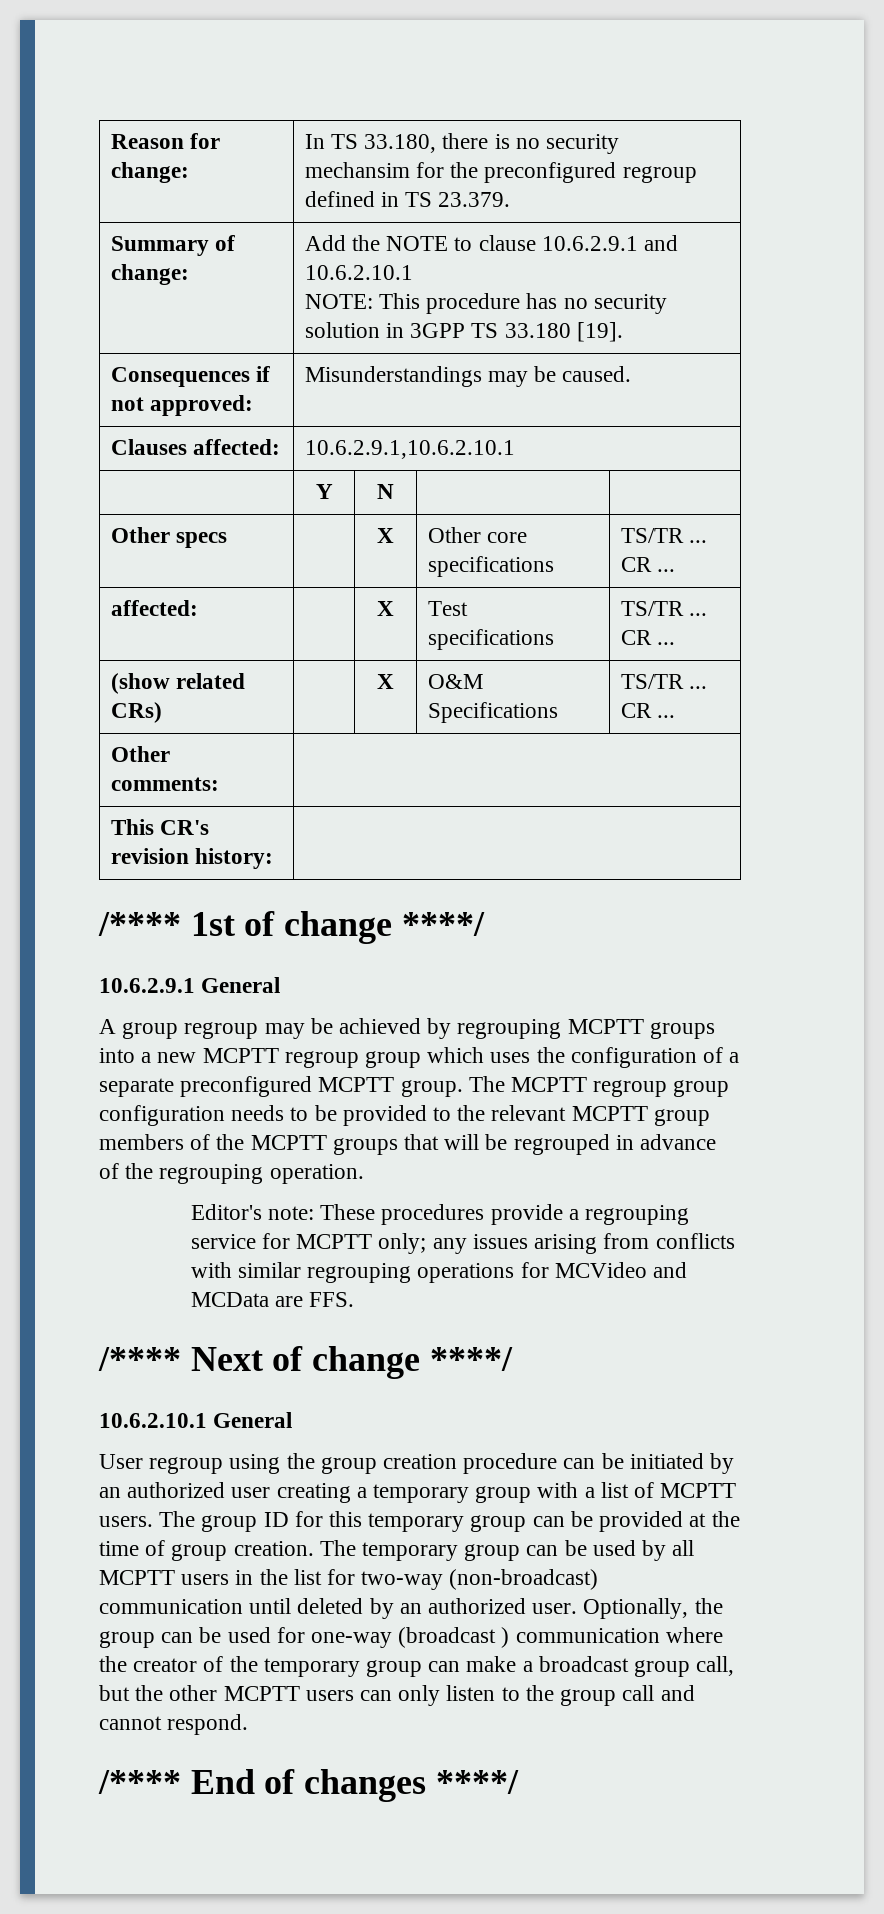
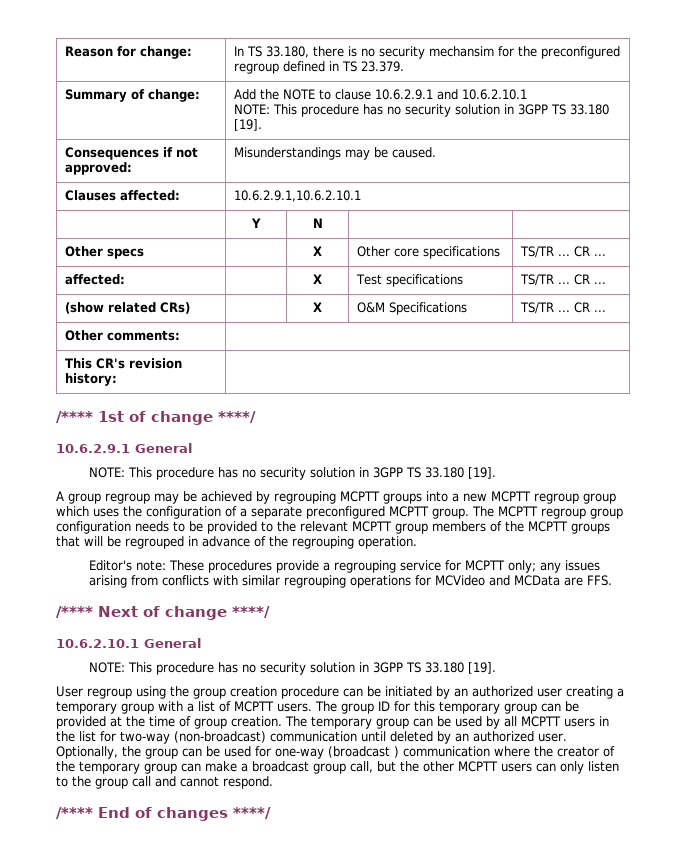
  10.6.2.9.1 General
+ NOTE: This procedure has no security solution in 3GPP TS 33.180 [19].
  10.6.2.10.1 General
+ NOTE: This procedure has no security solution in 3GPP TS 33.180 [19].

